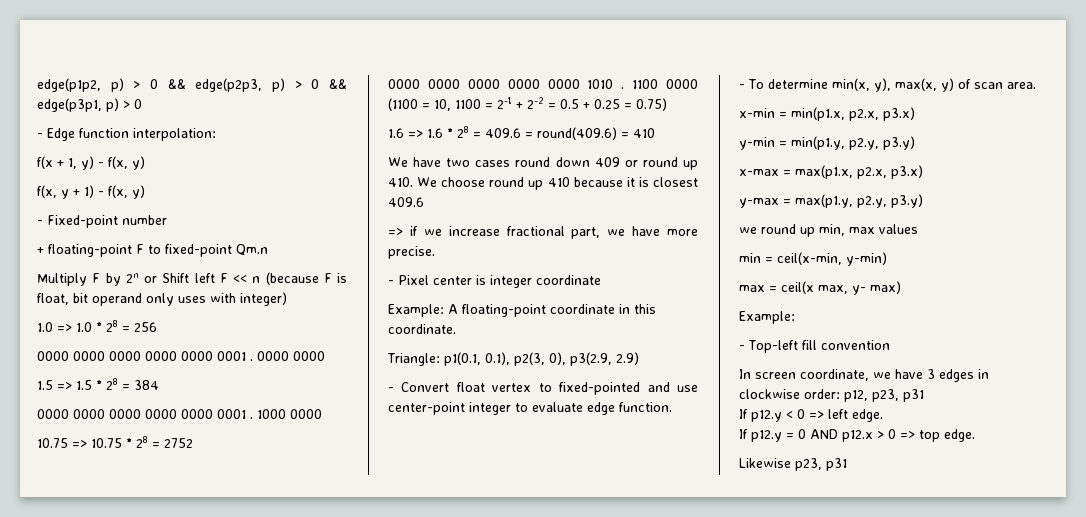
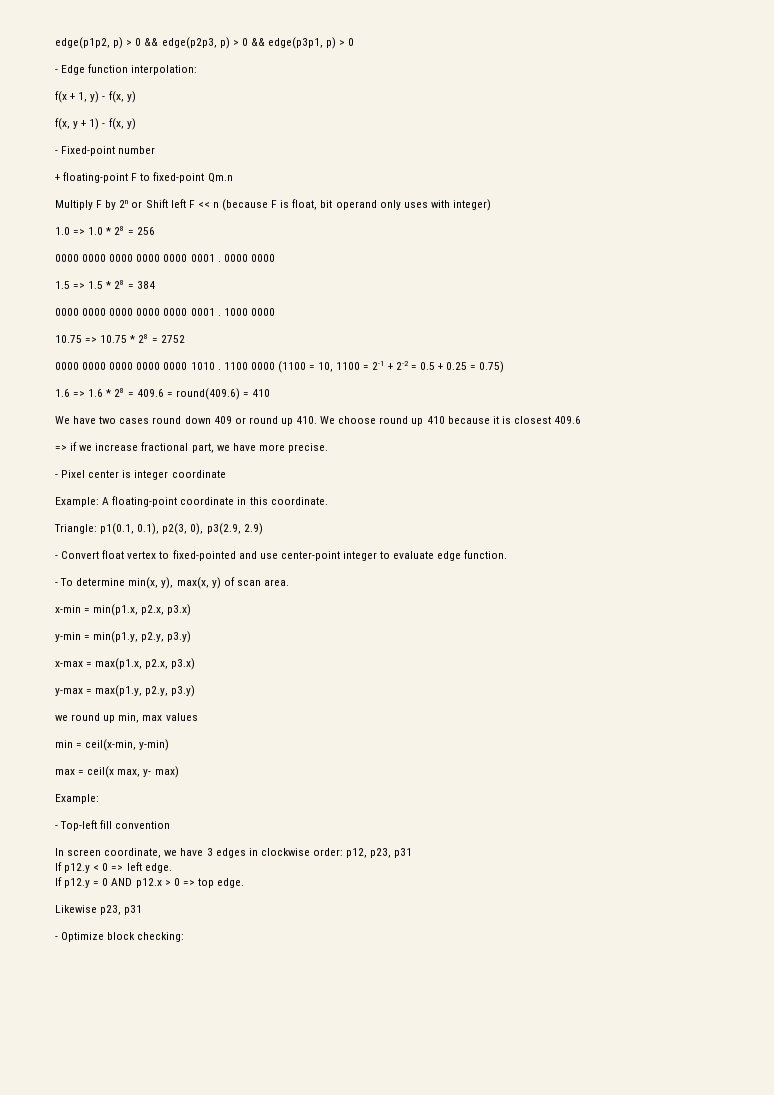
+ - Optimize block checking:

